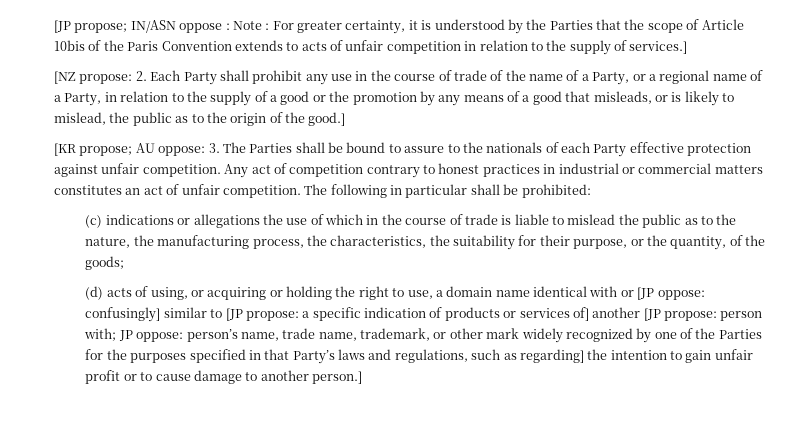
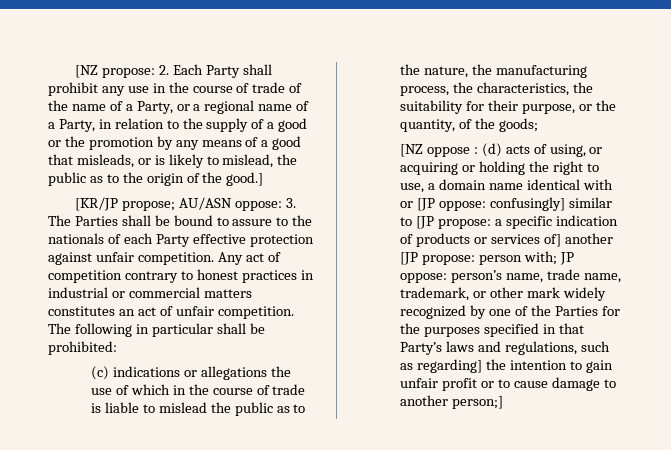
- [JP propose; IN/ASN oppose : Note : For greater certainty, it is understood by the Parties that the scope of Article 10bis of the Paris Convention extends to acts of unfair competition in relation to the supply of services.]
- [KR propose; AU oppose: 3. The Parties shall be bound to assure to the nationals of each Party effective protection against unfair competition.
+ [KR/JP propose; AU/ASN oppose: 3. The Parties shall be bound to assure to the nationals of each Party effective protection against unfair competition.
+ [NZ oppose :
- person’s name, trade name, trademark, or other mark widely recognized by one of the Parties for the purposes specified in that Party’s laws and regulations, such as regarding] the intention to gain unfair profit or to cause damage to another person.]
+ person’s name, trade name, trademark, or other mark widely recognized by one of the Parties for the purposes specified in that Party’s laws and regulations, such as regarding] the intention to gain unfair profit or to cause damage to another person;]

